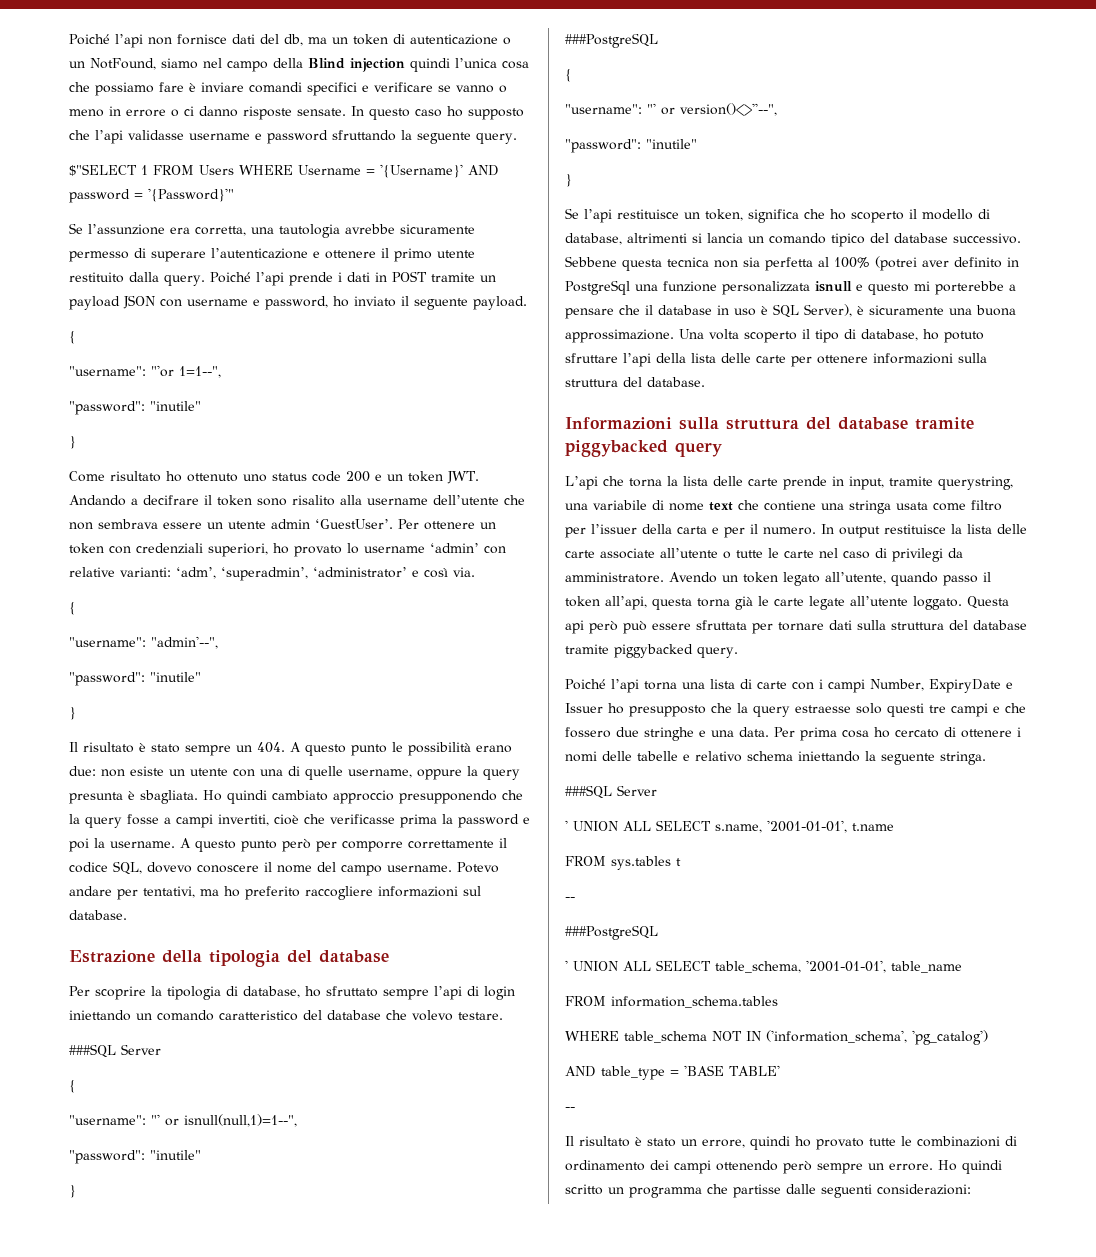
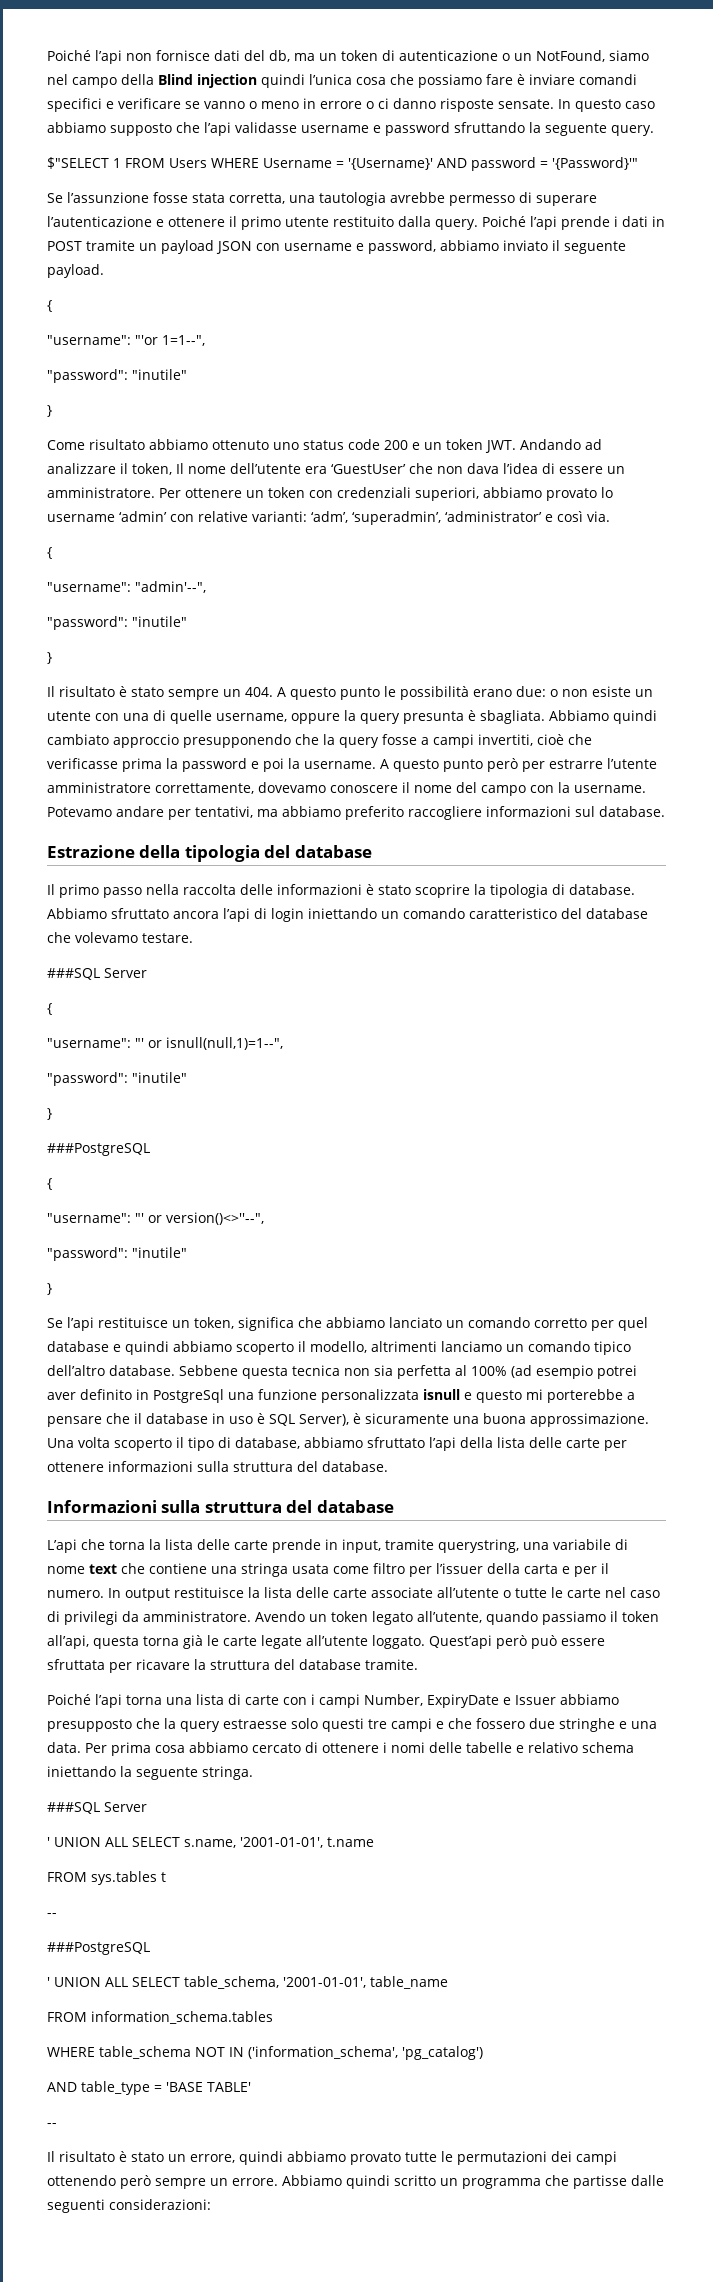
- In questo caso ho supposto che l’api validasse username e password sfruttando la seguente query.
+ In questo caso abbiamo supposto che l’api validasse username e password sfruttando la seguente query.
- Se l’assunzione era corretta, una tautologia avrebbe sicuramente permesso di superare l’autenticazione e ottenere il primo utente restituito dalla query.
+ Se l’assunzione fosse stata corretta, una tautologia avrebbe permesso di superare l’autenticazione e ottenere il primo utente restituito dalla query.
- Poiché l’api prende i dati in POST tramite un payload JSON con username e password, ho inviato il seguente payload.
+ Poiché l’api prende i dati in POST tramite un payload JSON con username e password, abbiamo inviato il seguente payload.
- Come risultato ho ottenuto uno status code 200 e un token JWT. Andando a decifrare il token sono risalito alla username dell’utente che non sembrava essere un utente admin ‘GuestUser’.
+ Come risultato abbiamo ottenuto uno status code 200 e un token JWT. Andando ad analizzare il token, Il nome dell’utente era ‘GuestUser’ che non dava l’idea di essere un amministratore.
- Per ottenere un token con credenziali superiori, ho provato lo username ‘admin’ con relative varianti: ‘adm’, ‘superadmin’, ‘administrator’ e così via.
+ Per ottenere un token con credenziali superiori, abbiamo provato lo username ‘admin’ con relative varianti: ‘adm’, ‘superadmin’, ‘administrator’ e così via.
- Il risultato è stato sempre un 404. A questo punto le possibilità erano due: non esiste un utente con una di quelle username, oppure la query presunta è sbagliata.
+ Il risultato è stato sempre un 404. A questo punto le possibilità erano due: o non esiste un utente con una di quelle username, oppure la query presunta è sbagliata.
- Ho quindi cambiato approccio presupponendo che la query fosse a campi invertiti, cioè che verificasse prima la password e poi la username.
+ Abbiamo quindi cambiato approccio presupponendo che la query fosse a campi invertiti, cioè che verificasse prima la password e poi la username.
- A questo punto però per comporre correttamente il codice SQL, dovevo conoscere il nome del campo username. Potevo andare per tentativi, ma ho preferito raccogliere informazioni sul database.
+ A questo punto però per estrarre l’utente amministratore correttamente, dovevamo conoscere il nome del campo con la username. Potevamo andare per tentativi, ma abbiamo preferito raccogliere informazioni sul database.
- Per scoprire la tipologia di database, ho sfruttato sempre l’api di login iniettando un comando caratteristico del database che volevo testare.
+ Il primo passo nella raccolta delle informazioni è stato scoprire la tipologia di database. Abbiamo sfruttato ancora l’api di login iniettando un comando caratteristico del database che volevamo testare.
- Se l’api restituisce un token, significa che ho scoperto il modello di database, altrimenti si lancia un comando tipico del database successivo.
+ Se l’api restituisce un token, significa che abbiamo lanciato un comando corretto per quel database e quindi abbiamo scoperto il modello, altrimenti lanciamo un comando tipico dell’altro database.
- Sebbene questa tecnica non sia perfetta al 100% (potrei aver definito in PostgreSql una funzione personalizzata isnull e questo mi porterebbe a pensare che il database in uso è SQL Server), è sicuramente una buona approssimazione.
+ Sebbene questa tecnica non sia perfetta al 100% (ad esempio potrei aver definito in PostgreSql una funzione personalizzata isnull e questo mi porterebbe a pensare che il database in uso è SQL Server), è sicuramente una buona approssimazione.
- Una volta scoperto il tipo di database, ho potuto sfruttare l’api della lista delle carte per ottenere informazioni sulla struttura del database.
+ Una volta scoperto il tipo di database, abbiamo sfruttato l’api della lista delle carte per ottenere informazioni sulla struttura del database.
- Informazioni sulla struttura del database tramite piggybacked query
+ Informazioni sulla struttura del database
- Avendo un token legato all’utente, quando passo il token all’api, questa torna già le carte legate all’utente loggato.
+ Avendo un token legato all’utente, quando passiamo il token all’api, questa torna già le carte legate all’utente loggato.
- Questa api però può essere sfruttata per tornare dati sulla struttura del database tramite piggybacked query.
+ Quest’api però può essere sfruttata per ricavare la struttura del database tramite.
- Poiché l’api torna una lista di carte con i campi Number, ExpiryDate e Issuer ho presupposto che la query estraesse solo questi tre campi e che fossero due stringhe e una data.
+ Poiché l’api torna una lista di carte con i campi Number, ExpiryDate e Issuer abbiamo presupposto che la query estraesse solo questi tre campi e che fossero due stringhe e una data.
- Per prima cosa ho cercato di ottenere i nomi delle tabelle e relativo schema iniettando la seguente stringa.
+ Per prima cosa abbiamo cercato di ottenere i nomi delle tabelle e relativo schema iniettando la seguente stringa.
- Il risultato è stato un errore, quindi ho provato tutte le combinazioni di ordinamento dei campi ottenendo però sempre un errore.
+ Il risultato è stato un errore, quindi abbiamo provato tutte le permutazioni dei campi ottenendo però sempre un errore.
- Ho quindi scritto un programma che partisse dalle seguenti considerazioni:
+ Abbiamo quindi scritto un programma che partisse dalle seguenti considerazioni:

